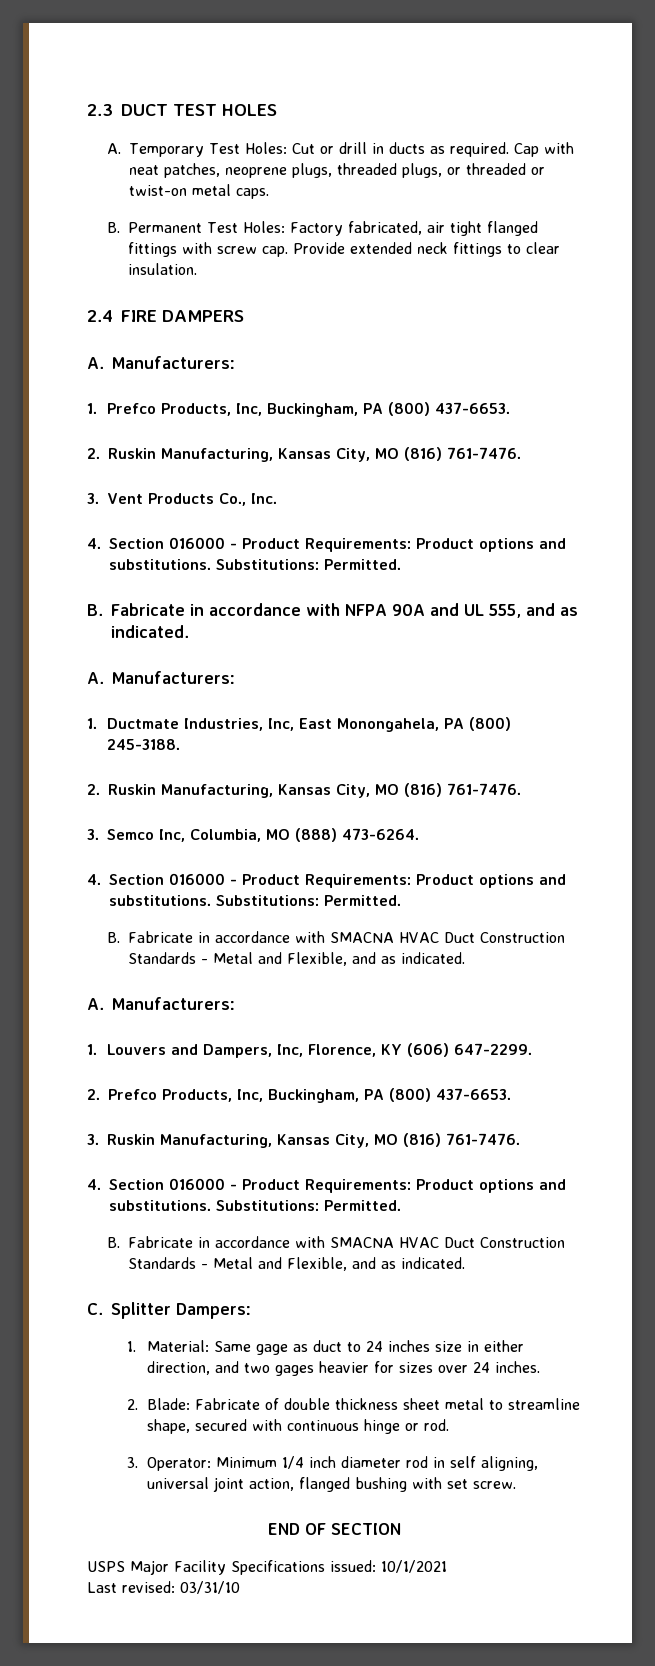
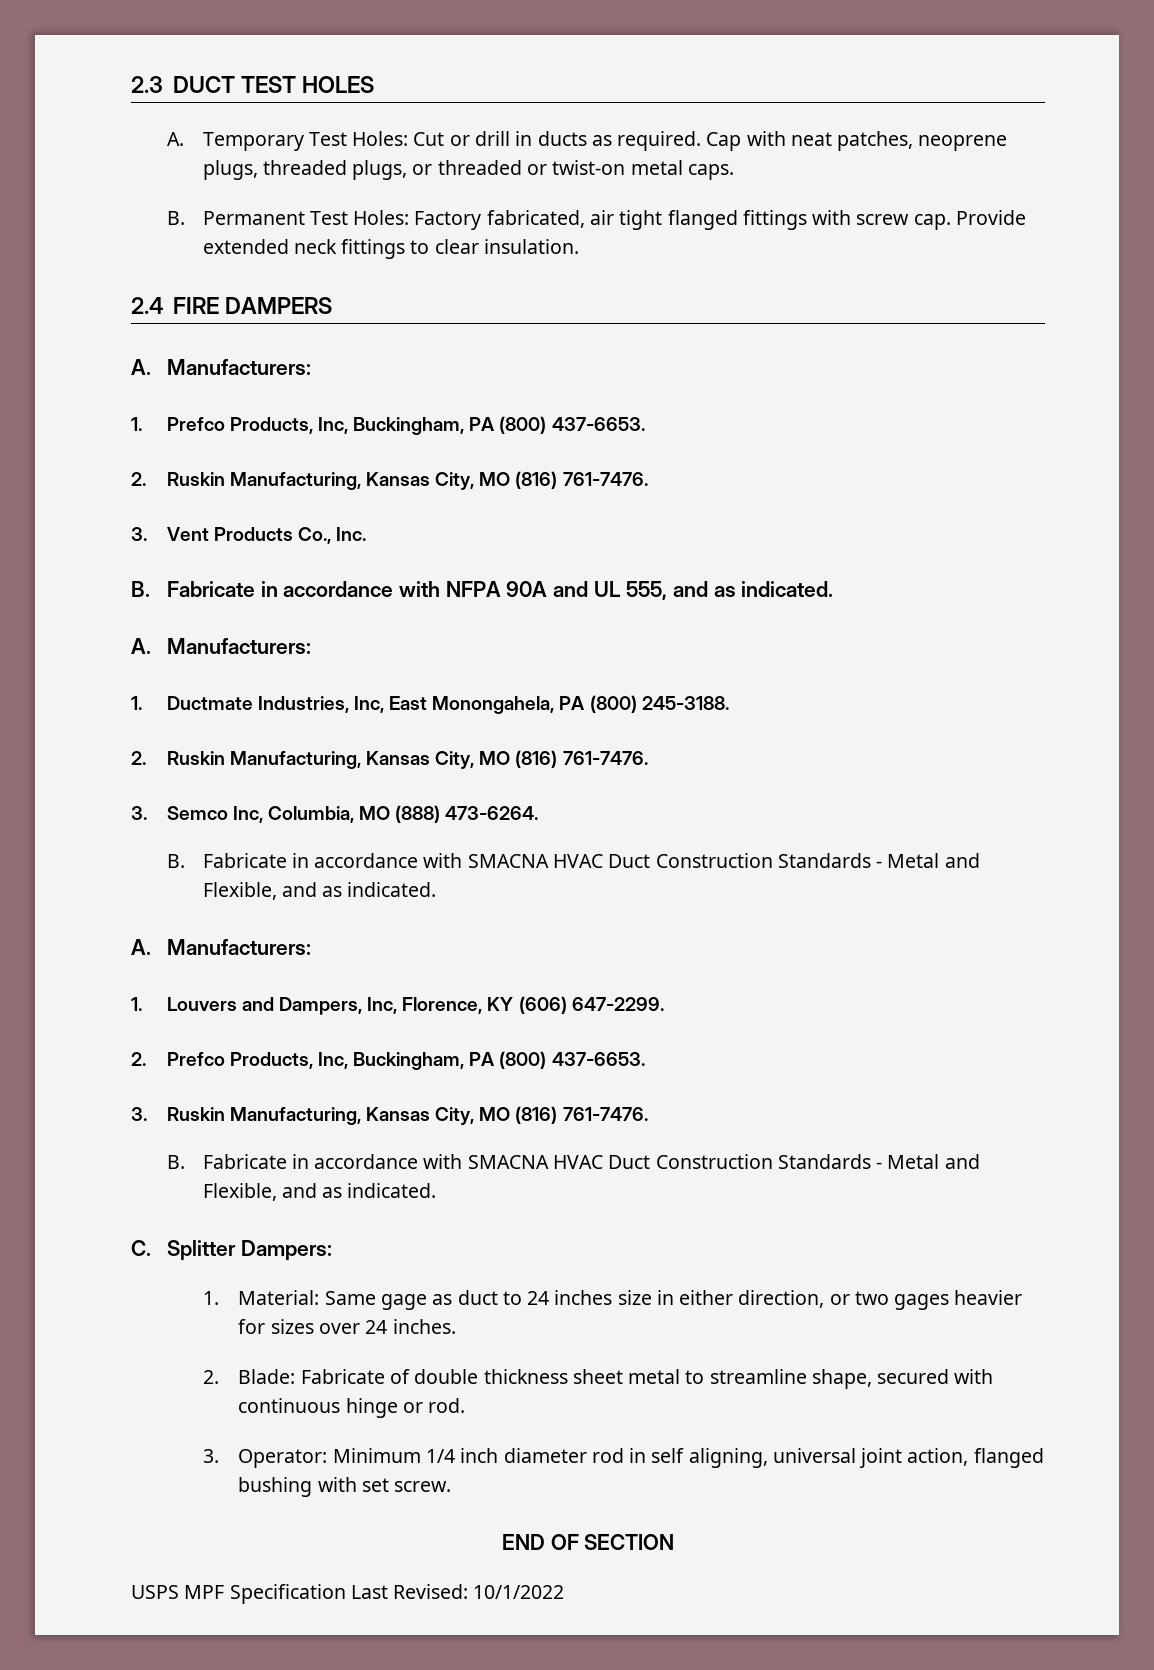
  3. Vent Products Co., Inc.
- 4. Section 016000 - Product Requirements: Product options and substitutions. Substitutions: Permitted.
  3. Semco Inc, Columbia, MO (888) 473-6264.
- 4. Section 016000 - Product Requirements: Product options and substitutions. Substitutions: Permitted.
  3. Ruskin Manufacturing, Kansas City, MO (816) 761-7476.
- 4. Section 016000 - Product Requirements: Product options and substitutions. Substitutions: Permitted.
- 1. Material: Same gage as duct to 24 inches size in either direction, and two gages heavier for sizes over 24 inches.
+ 1. Material: Same gage as duct to 24 inches size in either direction, or two gages heavier for sizes over 24 inches.
- USPS Major Facility Specifications issued: 10/1/2021
- Last revised: 03/31/10
+ USPS MPF Specification Last Revised: 10/1/2022

